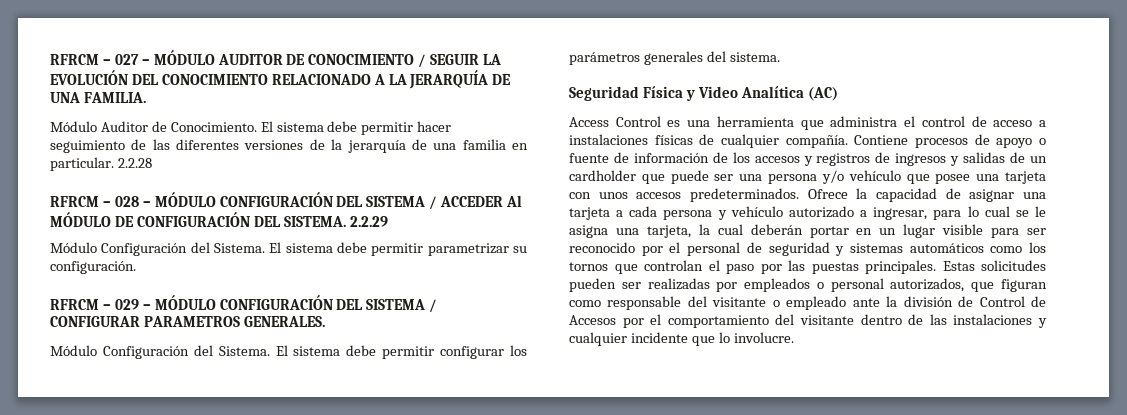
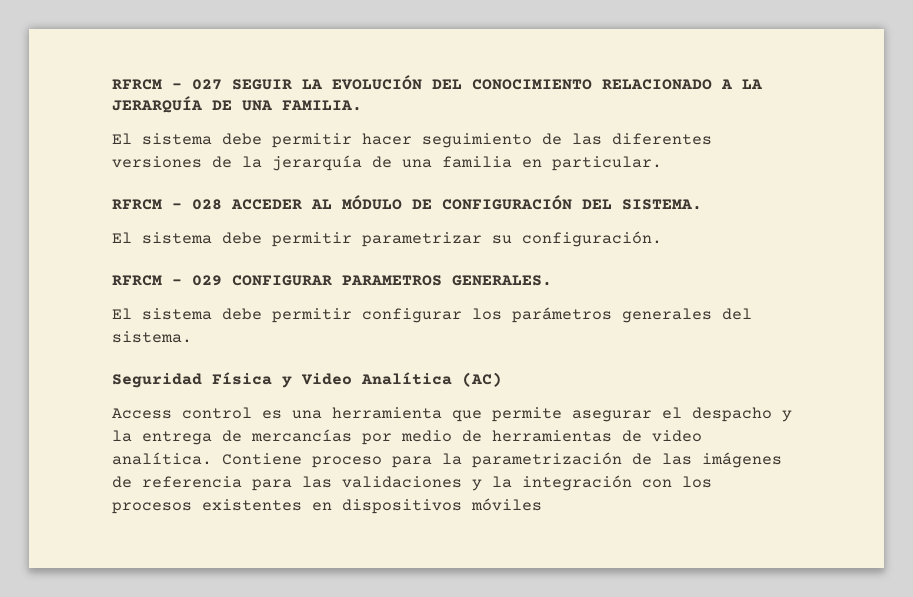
- RFRCM – 027 – MÓDULO AUDITOR DE CONOCIMIENTO / SEGUIR LA EVOLUCIÓN DEL CONOCIMIENTO RELACIONADO A LA JERARQUÍA DE UNA FAMILIA.
+ RFRCM – 027 SEGUIR LA EVOLUCIÓN DEL CONOCIMIENTO RELACIONADO A LA JERARQUÍA DE UNA FAMILIA.
- Módulo Auditor de Conocimiento.
- 2.2.28
- RFRCM – 028 – MÓDULO CONFIGURACIÓN DEL SISTEMA / ACCEDER Al MÓDULO DE CONFIGURACIÓN DEL SISTEMA. 2.2.29
- Módulo Configuración del Sistema. El sistema debe permitir parametrizar su configuración.
+ RFRCM – 028 ACCEDER AL MÓDULO DE CONFIGURACIÓN DEL SISTEMA.
+ El sistema debe permitir parametrizar su configuración.
- RFRCM – 029 – MÓDULO CONFIGURACIÓN DEL SISTEMA / CONFIGURAR PARAMETROS GENERALES.
- Módulo Configuración del Sistema. El sistema debe permitir configurar los parámetros generales del sistema.
+ RFRCM – 029 CONFIGURAR PARAMETROS GENERALES.
+ El sistema debe permitir configurar los parámetros generales del sistema.
- Access Control es una herramienta que administra el control de acceso a instalaciones físicas de cualquier compañía. Contiene procesos de apoyo o fuente de información de los accesos y registros de ingresos y salidas de un cardholder que puede ser una persona y/o vehículo que posee una tarjeta con unos accesos predeterminados. Ofrece la capacidad de asignar una tarjeta a cada persona y vehículo autorizado a ingresar, para lo cual se le asigna una tarjeta, la cual deberán portar en un lugar visible para ser reconocido por el personal de seguridad y sistemas automáticos como los tornos que controlan el paso por las puestas principales. Estas solicitudes pueden ser realizadas por empleados o personal autorizados, que figuran como responsable del visitante o empleado ante la división de Control de Accesos por el comportamiento del visitante dentro de las instalaciones y cualquier incidente que lo involucre.
+ Access control es una herramienta que permite asegurar el despacho y la entrega de mercancías por medio de herramientas de video analítica. Contiene proceso para la parametrización de las imágenes de referencia para las validaciones y la integración con los procesos existentes en dispositivos móviles

